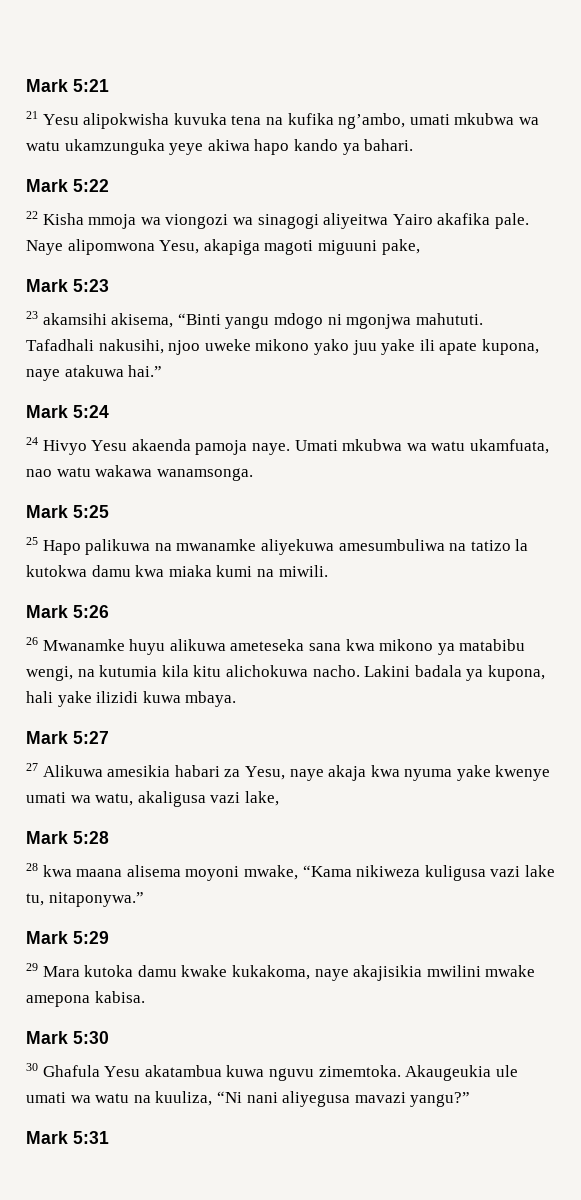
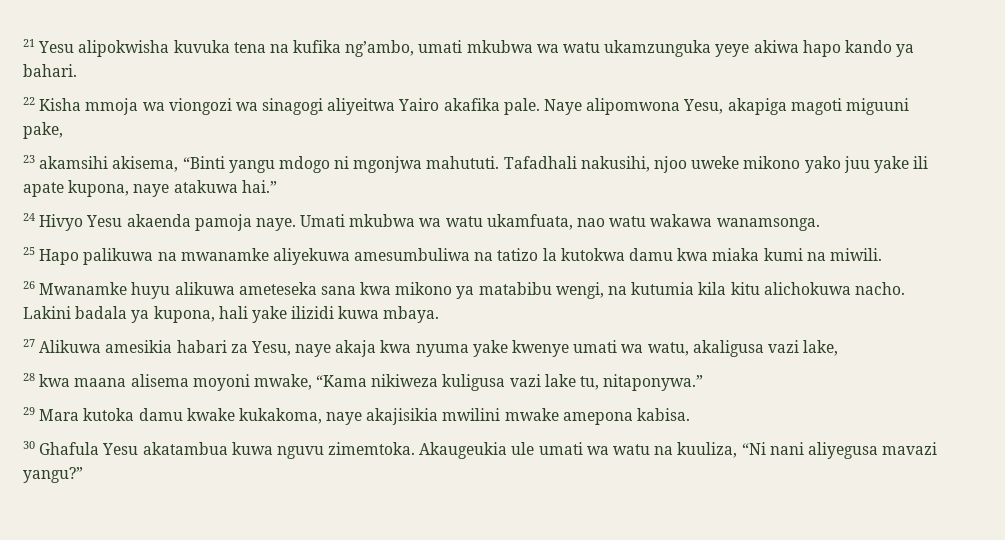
- Mark 5:21
- Mark 5:22
- Mark 5:23
- Mark 5:24
- Mark 5:25
- Mark 5:26
- Mark 5:27
- Mark 5:28
- Mark 5:29
- Mark 5:30
- Mark 5:31

